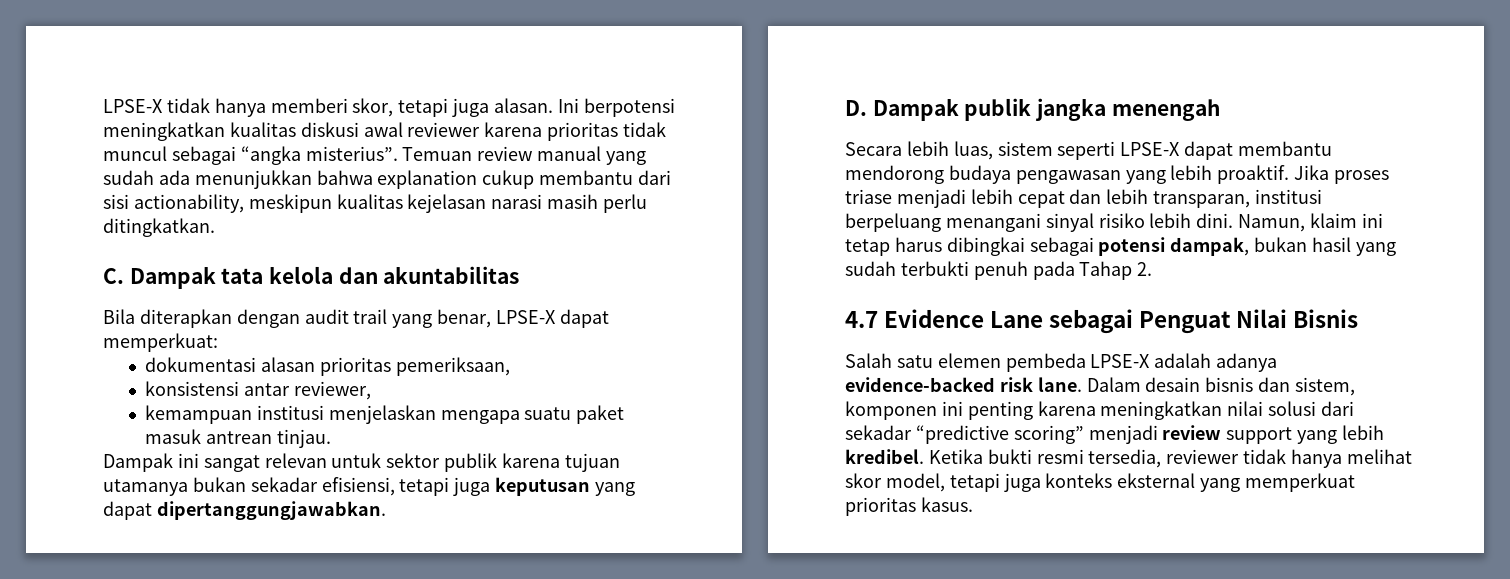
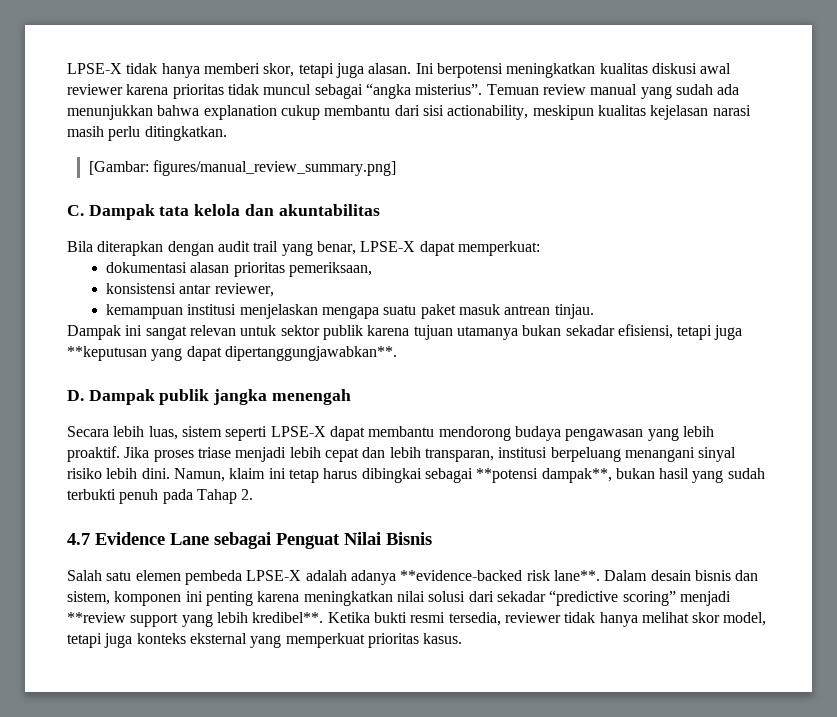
+ [Gambar: figures/manual_review_summary.png]
- Dampak ini sangat relevan untuk sektor publik karena tujuan utamanya bukan sekadar efisiensi, tetapi juga keputusan yang dapat dipertanggungjawabkan.
+ Dampak ini sangat relevan untuk sektor publik karena tujuan utamanya bukan sekadar efisiensi, tetapi juga **keputusan yang dapat dipertanggungjawabkan**.
- Namun, klaim ini tetap harus dibingkai sebagai potensi dampak, bukan hasil yang sudah terbukti penuh pada Tahap 2.
+ Namun, klaim ini tetap harus dibingkai sebagai **potensi dampak**, bukan hasil yang sudah terbukti penuh pada Tahap 2.
- Salah satu elemen pembeda LPSE-X adalah adanya evidence-backed risk lane.
+ Salah satu elemen pembeda LPSE-X adalah adanya **evidence-backed risk lane**.
- Dalam desain bisnis dan sistem, komponen ini penting karena meningkatkan nilai solusi dari sekadar “predictive scoring” menjadi review support yang lebih kredibel.
+ Dalam desain bisnis dan sistem, komponen ini penting karena meningkatkan nilai solusi dari sekadar “predictive scoring” menjadi **review support yang lebih kredibel**.

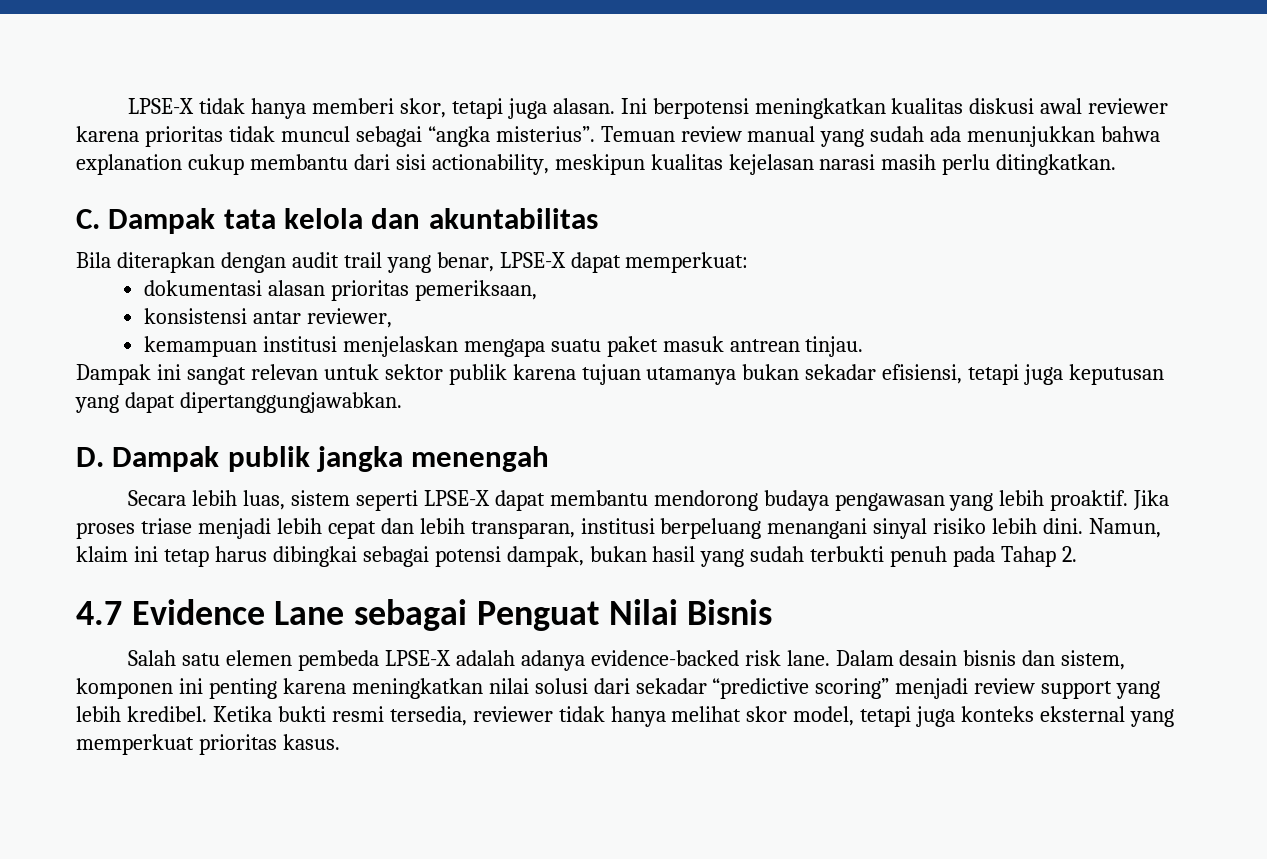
- [Gambar: figures/manual_review_summary.png]
- Dampak ini sangat relevan untuk sektor publik karena tujuan utamanya bukan sekadar efisiensi, tetapi juga **keputusan yang dapat dipertanggungjawabkan**.
+ Dampak ini sangat relevan untuk sektor publik karena tujuan utamanya bukan sekadar efisiensi, tetapi juga keputusan yang dapat dipertanggungjawabkan.
- Namun, klaim ini tetap harus dibingkai sebagai **potensi dampak**, bukan hasil yang sudah terbukti penuh pada Tahap 2.
+ Namun, klaim ini tetap harus dibingkai sebagai potensi dampak, bukan hasil yang sudah terbukti penuh pada Tahap 2.
- Salah satu elemen pembeda LPSE-X adalah adanya **evidence-backed risk lane**.
+ Salah satu elemen pembeda LPSE-X adalah adanya evidence-backed risk lane.
- Dalam desain bisnis dan sistem, komponen ini penting karena meningkatkan nilai solusi dari sekadar “predictive scoring” menjadi **review support yang lebih kredibel**.
+ Dalam desain bisnis dan sistem, komponen ini penting karena meningkatkan nilai solusi dari sekadar “predictive scoring” menjadi review support yang lebih kredibel.

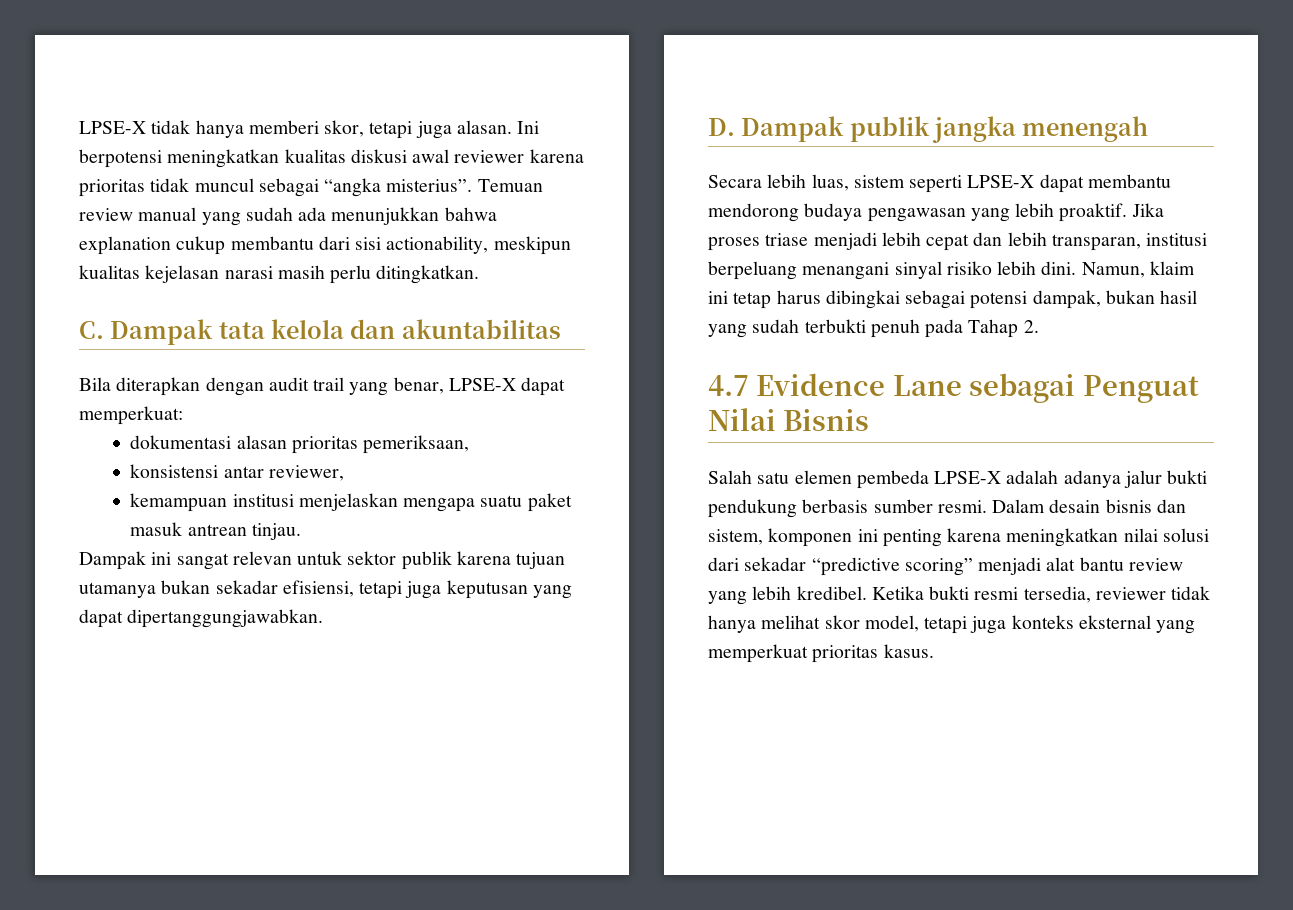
- Salah satu elemen pembeda LPSE-X adalah adanya evidence-backed risk lane.
+ Salah satu elemen pembeda LPSE-X adalah adanya jalur bukti pendukung berbasis sumber resmi.
- Dalam desain bisnis dan sistem, komponen ini penting karena meningkatkan nilai solusi dari sekadar “predictive scoring” menjadi review support yang lebih kredibel.
+ Dalam desain bisnis dan sistem, komponen ini penting karena meningkatkan nilai solusi dari sekadar “predictive scoring” menjadi alat bantu review yang lebih kredibel.

